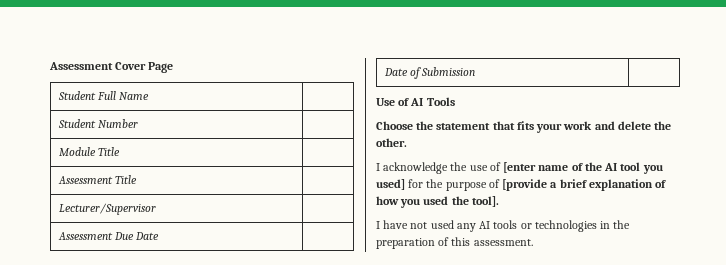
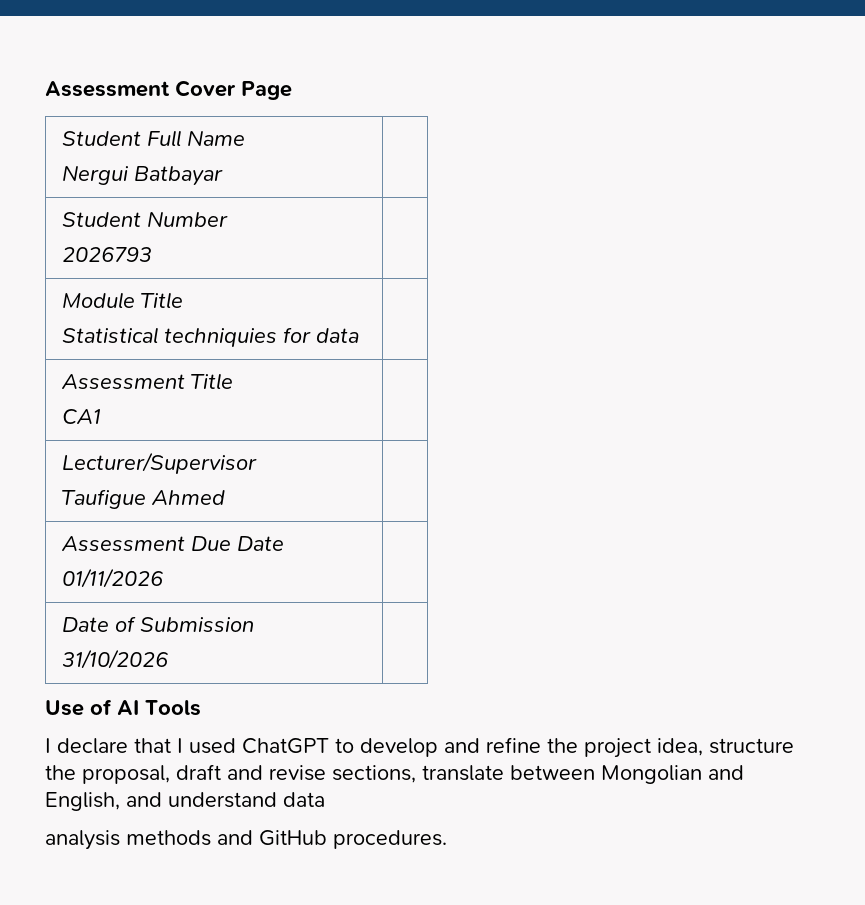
- Student Full Name |
+ Student Full Name
+ Nergui Batbayar |
- Student Number |
+ Student Number
+ 2026793 |
- Module Title |
+ Module Title
+ Statistical techniquies for data |
- Assessment Title |
+ Assessment Title
+ CA1 |
- Lecturer/Supervisor |
+ Lecturer/Supervisor
+ Taufigue Ahmed |
- Assessment Due Date |
+ Assessment Due Date
+ 01/11/2026 |
- Date of Submission |
+ Date of Submission
+ 31/10/2026 |
- Choose the statement that fits your work and delete the other.
- I acknowledge the use of [enter name of the AI tool you used] for the purpose of [provide a brief explanation of how you used the tool].
- I have not used any AI tools or technologies in the preparation of this assessment.
+ I declare that I used ChatGPT to develop and refine the project idea, structure the proposal, draft and revise sections, translate between Mongolian and English, and understand data
+ analysis methods and GitHub procedures.

